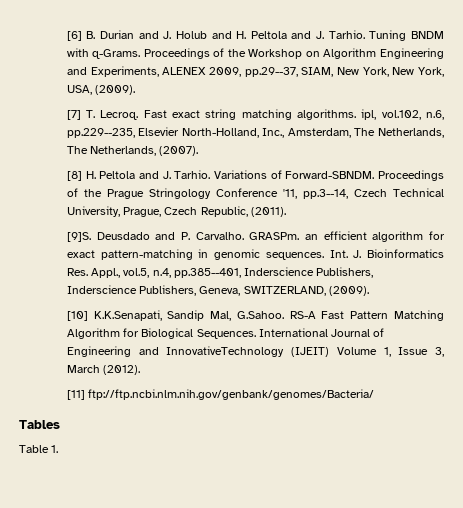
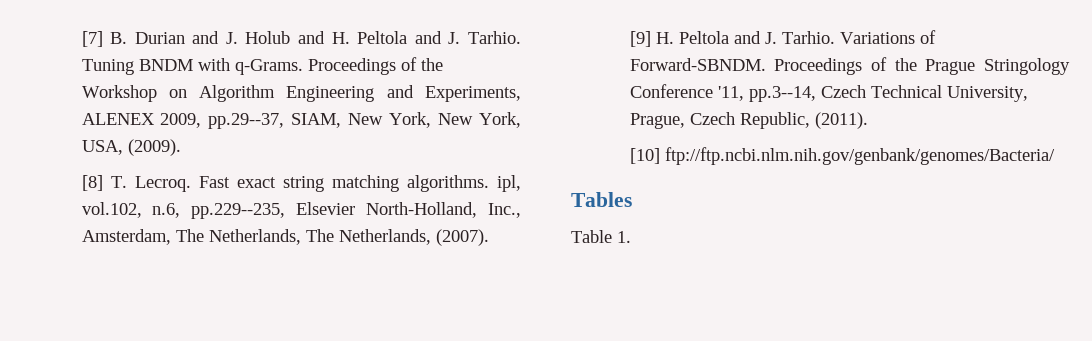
- [6] B. Durian and J. Holub and H. Peltola and J. Tarhio.
+ [7] B. Durian and J. Holub and H. Peltola and J. Tarhio.
- [7] T. Lecroq.
+ [8] T. Lecroq.
- [8] H. Peltola and J. Tarhio.
+ [9] H. Peltola and J. Tarhio.
- [9]S. Deusdado and P. Carvalho. GRASPm. an efficient algorithm for exact pattern-matching in genomic sequences. Int. J. Bioinformatics Res. Appl., vol.5, n.4, pp.385--401, Inderscience Publishers, Inderscience Publishers, Geneva, SWITZERLAND, (2009).
- [10] K.K.Senapati, Sandip Mal, G.Sahoo. RS-A Fast Pattern Matching Algorithm for Biological Sequences. International Journal of Engineering and InnovativeTechnology (IJEIT) Volume 1, Issue 3, March (2012).
- [11] ftp://ftp.ncbi.nlm.nih.gov/genbank/genomes/Bacteria/
+ [10] ftp://ftp.ncbi.nlm.nih.gov/genbank/genomes/Bacteria/

